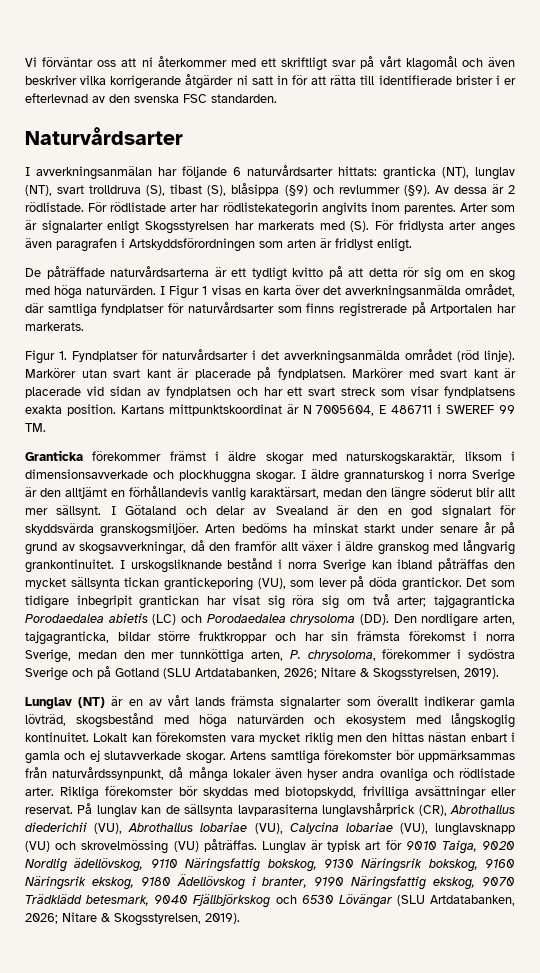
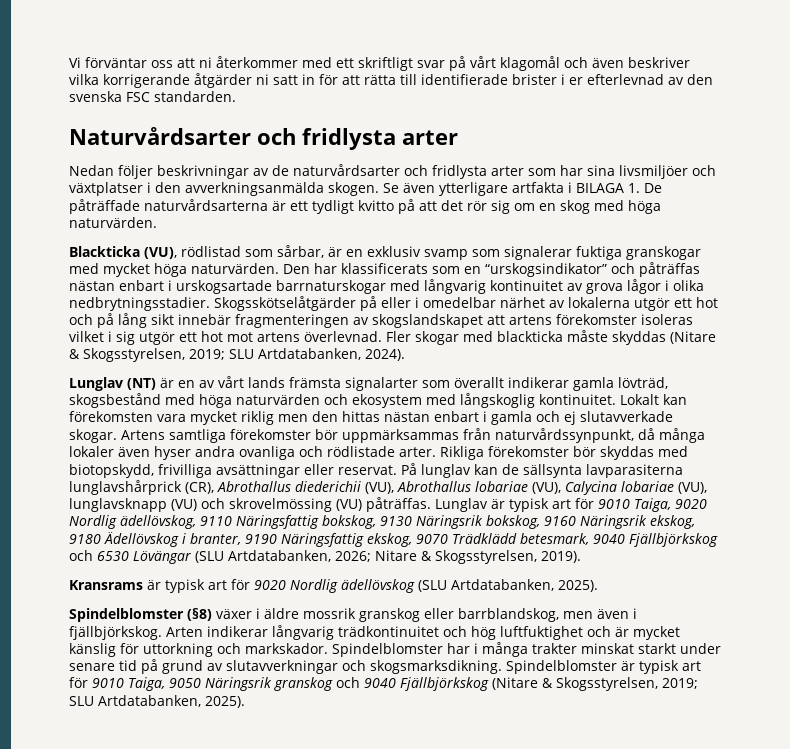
- Naturvårdsarter
- I avverkningsanmälan har följande 6 naturvårdsarter hittats: granticka (NT), lunglav (NT), svart trolldruva (S), tibast (S), blåsippa (§9) och revlummer (§9). Av dessa är 2 rödlistade. För rödlistade arter har rödlistekategorin angivits inom parentes. Arter som är signalarter enligt Skogsstyrelsen har markerats med (S). För fridlysta arter anges även paragrafen i Artskyddsförordningen som arten är fridlyst enligt.
- De påträffade naturvårdsarterna är ett tydligt kvitto på att detta rör sig om en skog med höga naturvärden. I Figur 1 visas en karta över det avverkningsanmälda området, där samtliga fyndplatser för naturvårdsarter som finns registrerade på Artportalen har markerats.
- Figur 1. Fyndplatser för naturvårdsarter i det avverkningsanmälda området (röd linje). Markörer utan svart kant är placerade på fyndplatsen. Markörer med svart kant är placerade vid sidan av fyndplatsen och har ett svart streck som visar fyndplatsens exakta position. Kartans mittpunktskoordinat är N 7005604, E 486711 i SWEREF 99 TM.
- Granticka förekommer främst i äldre skogar med naturskogskaraktär, liksom i dimensionsavverkade och plockhuggna skogar. I äldre grannaturskog i norra Sverige är den alltjämt en förhållandevis vanlig karaktärsart, medan den längre söderut blir allt mer sällsynt. I Götaland och delar av Svealand är den en god signalart för skyddsvärda granskogsmiljöer. Arten bedöms ha minskat starkt under senare år på grund av skogsavverkningar, då den framför allt växer i äldre granskog med långvarig grankontinuitet. I urskogsliknande bestånd i norra Sverige kan ibland påträffas den mycket sällsynta tickan grantickeporing (VU), som lever på döda grantickor. Det som tidigare inbegripit grantickan har visat sig röra sig om två arter; tajgagranticka Porodaedalea abietis (LC) och Porodaedalea chrysoloma (DD). Den nordligare arten, tajgagranticka, bildar större fruktkroppar och har sin främsta förekomst i norra Sverige, medan den mer tunnköttiga arten, P. chrysoloma, förekommer i sydöstra Sverige och på Gotland (SLU Artdatabanken, 2026; Nitare & Skogsstyrelsen, 2019).
+ Naturvårdsarter och fridlysta arter
+ Nedan följer beskrivningar av de naturvårdsarter och fridlysta arter som har sina livsmiljöer och växtplatser i den avverkningsanmälda skogen. Se även ytterligare artfakta i BILAGA 1. De påträffade naturvårdsarterna är ett tydligt kvitto på att det rör sig om en skog med höga naturvärden.
+ Blackticka (VU), rödlistad som sårbar, är en exklusiv svamp som signalerar fuktiga granskogar med mycket höga naturvärden. Den har klassificerats som en “urskogsindikator” och påträffas nästan enbart i urskogsartade barrnaturskogar med långvarig kontinuitet av grova lågor i olika nedbrytningsstadier. Skogsskötselåtgärder på eller i omedelbar närhet av lokalerna utgör ett hot och på lång sikt innebär fragmenteringen av skogslandskapet att artens förekomster isoleras vilket i sig utgör ett hot mot artens överlevnad. Fler skogar med blackticka måste skyddas (Nitare & Skogsstyrelsen, 2019; SLU Artdatabanken, 2024).
+ Kransrams är typisk art för 9020 Nordlig ädellövskog (SLU Artdatabanken, 2025).
+ Spindelblomster (§8) växer i äldre mossrik granskog eller barrblandskog, men även i fjällbjörkskog. Arten indikerar långvarig trädkontinuitet och hög luftfuktighet och är mycket känslig för uttorkning och markskador. Spindelblomster har i många trakter minskat starkt under senare tid på grund av slutavverkningar och skogsmarksdikning. Spindelblomster är typisk art för 9010 Taiga, 9050 Näringsrik granskog och 9040 Fjällbjörkskog (Nitare & Skogsstyrelsen, 2019; SLU Artdatabanken, 2025).

